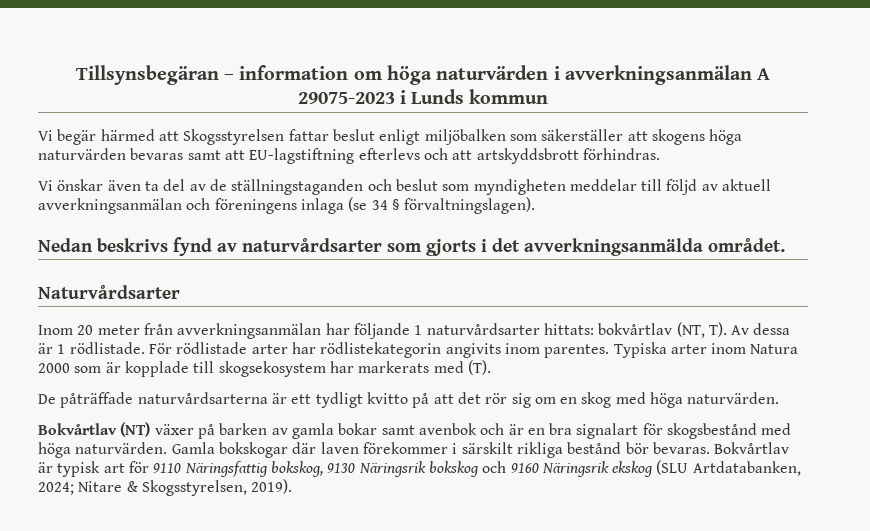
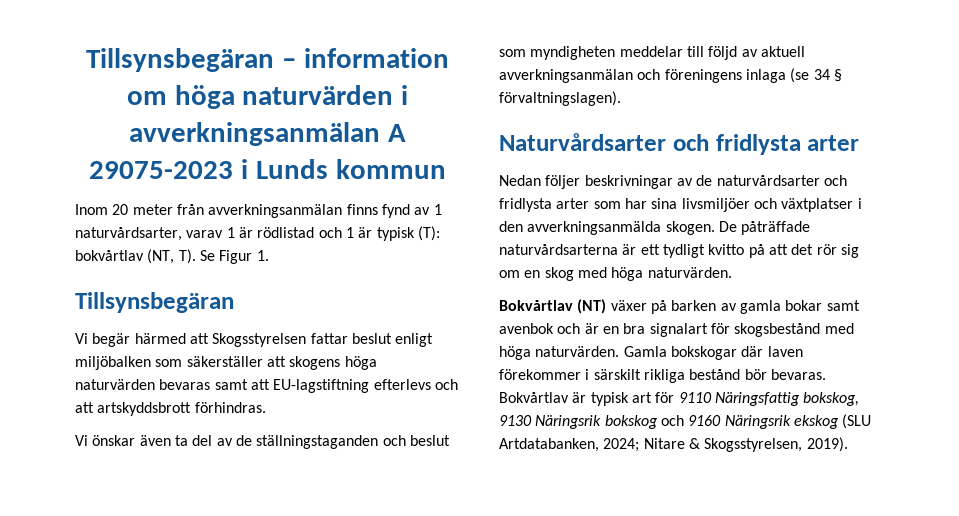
+ Inom 20 meter från avverkningsanmälan finns fynd av 1 naturvårdsarter, varav 1 är rödlistad och 1 är typisk (T): bokvårtlav (NT, T). Se Figur 1.
+ Tillsynsbegäran
- Nedan beskrivs fynd av naturvårdsarter som gjorts i det avverkningsanmälda området.
- Naturvårdsarter
- Inom 20 meter från avverkningsanmälan har följande 1 naturvårdsarter hittats: bokvårtlav (NT, T). Av dessa är 1 rödlistade. För rödlistade arter har rödlistekategorin angivits inom parentes. Typiska arter inom Natura 2000 som är kopplade till skogsekosystem har markerats med (T).
- De påträffade naturvårdsarterna är ett tydligt kvitto på att det rör sig om en skog med höga naturvärden.
+ Naturvårdsarter och fridlysta arter
+ Nedan följer beskrivningar av de naturvårdsarter och fridlysta arter som har sina livsmiljöer och växtplatser i den avverkningsanmälda skogen. De påträffade naturvårdsarterna är ett tydligt kvitto på att det rör sig om en skog med höga naturvärden.

